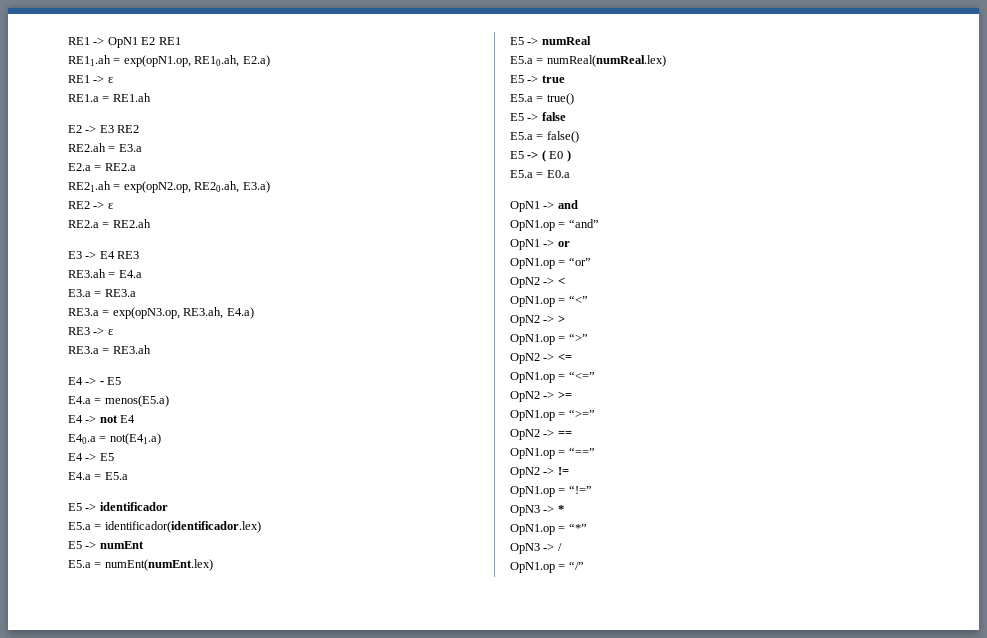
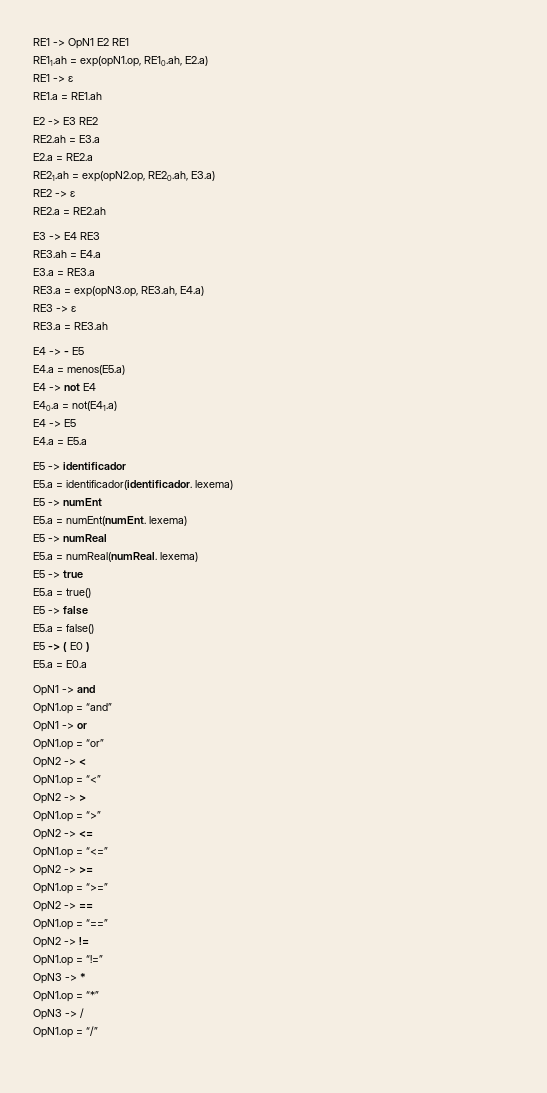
- E5.a = identificador(identificador.lex)
+ E5.a = identificador(identificador. lexema)
- E5.a = numEnt(numEnt.lex)
+ E5.a = numEnt(numEnt. lexema)
- E5.a = numReal(numReal.lex)
+ E5.a = numReal(numReal. lexema)

